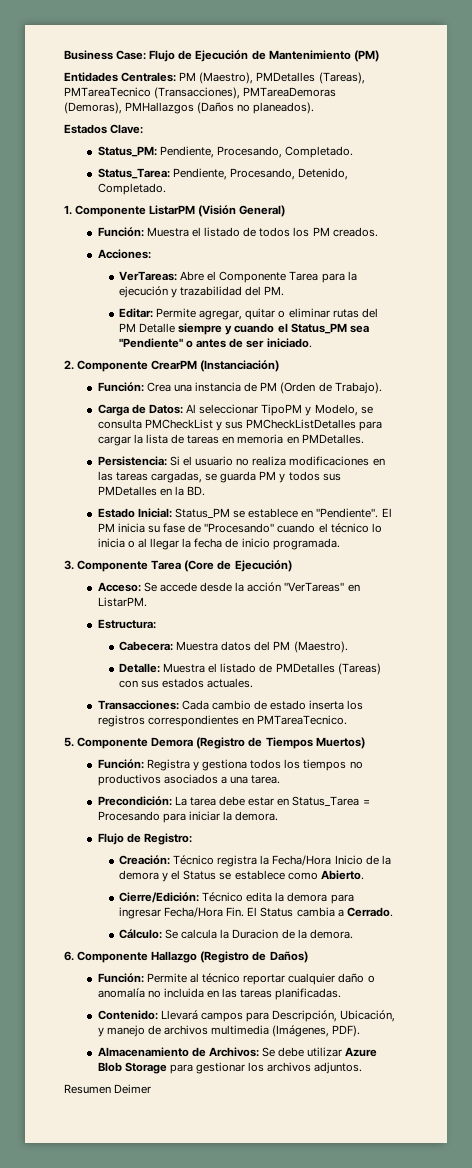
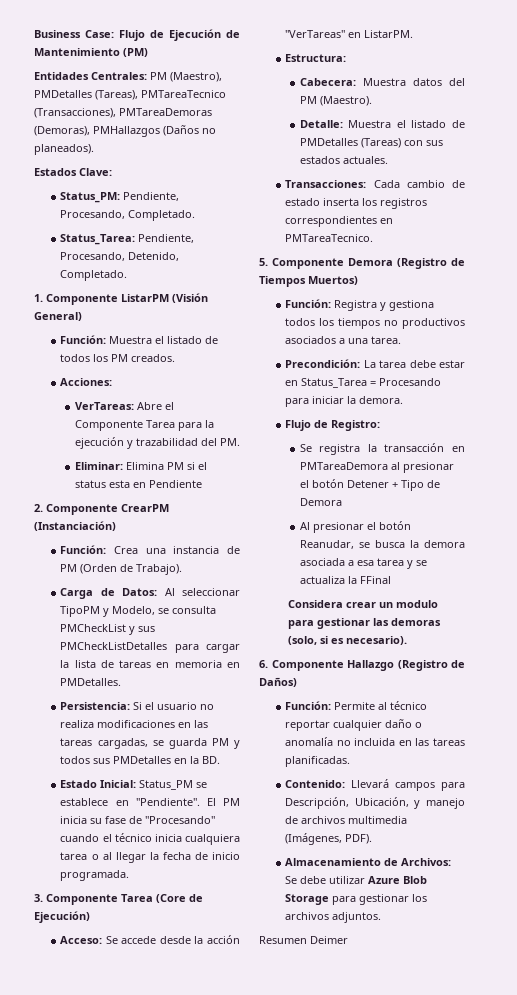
- Editar: Permite agregar, quitar o eliminar rutas del PM Detalle siempre y cuando el Status_PM sea "Pendiente" o antes de ser iniciado.
+ Eliminar: Elimina PM si el status esta en Pendiente
- El PM inicia su fase de "Procesando" cuando el técnico lo inicia o al llegar la fecha de inicio programada.
+ El PM inicia su fase de "Procesando" cuando el técnico inicia cualquiera tarea o al llegar la fecha de inicio programada.
- Creación: Técnico registra la Fecha/Hora Inicio de la demora y el Status se establece como Abierto.
- Cierre/Edición: Técnico edita la demora para ingresar Fecha/Hora Fin. El Status cambia a Cerrado.
- Cálculo: Se calcula la Duracion de la demora.
+ Se registra la transacción en PMTareaDemora al presionar el botón Detener + Tipo de Demora
+ Al presionar el botón Reanudar, se busca la demora asociada a esa tarea y se actualiza la FFinal
+ Considera crear un modulo para gestionar las demoras (solo, si es necesario).

